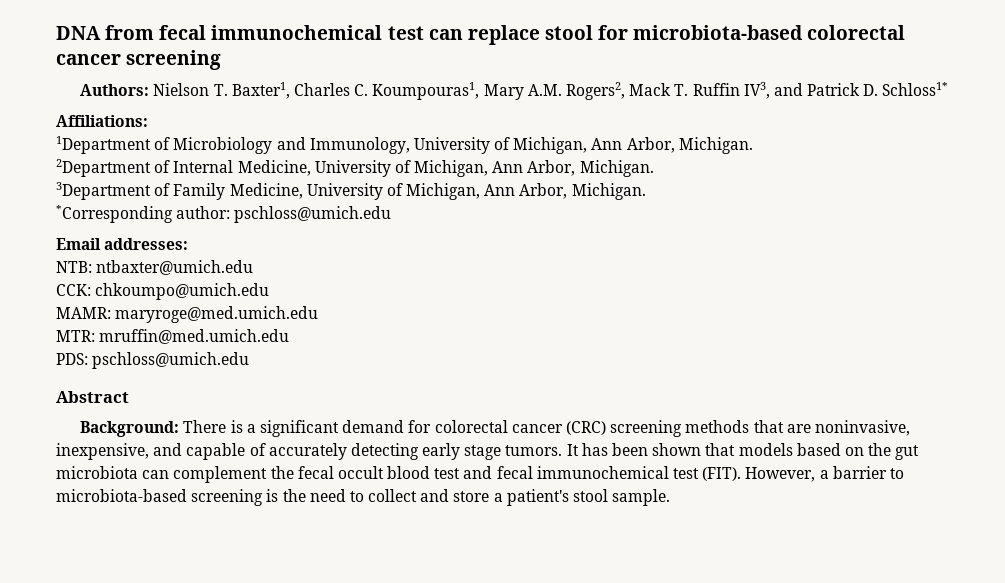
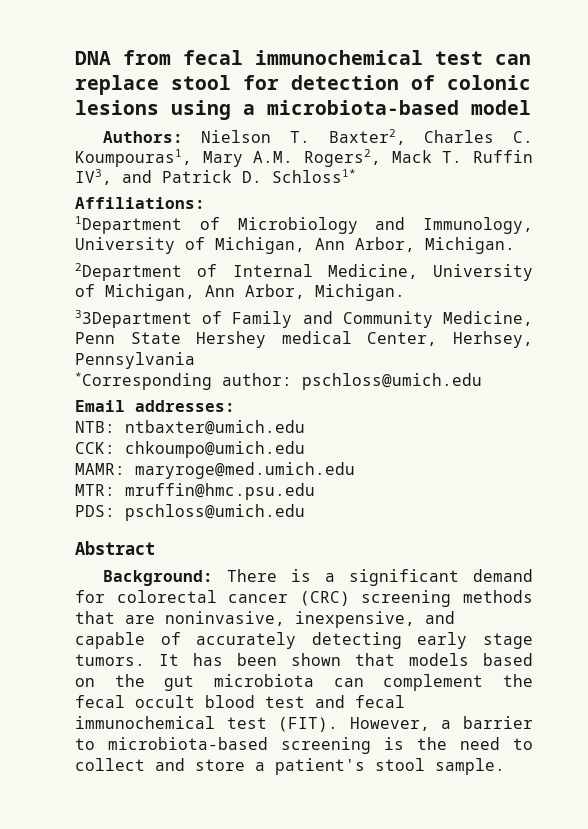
- DNA from fecal immunochemical test can replace stool for microbiota-based colorectal cancer screening
+ DNA from fecal immunochemical test can replace stool for detection of colonic lesions using a microbiota-based model
- Authors: Nielson T. Baxter1, Charles C. Koumpouras1, Mary A.M. Rogers2, Mack T. Ruffin IV3, and Patrick D. Schloss1*
+ Authors: Nielson T. Baxter2, Charles C. Koumpouras1, Mary A.M. Rogers2, Mack T. Ruffin IV3, and Patrick D. Schloss1*
- 3Department of Family Medicine, University of Michigan, Ann Arbor, Michigan.
+ 33Department of Family and Community Medicine, Penn State Hershey medical Center, Herhsey, Pennsylvania
- MTR: mruffin@med.umich.edu
+ MTR: mruffin@hmc.psu.edu

